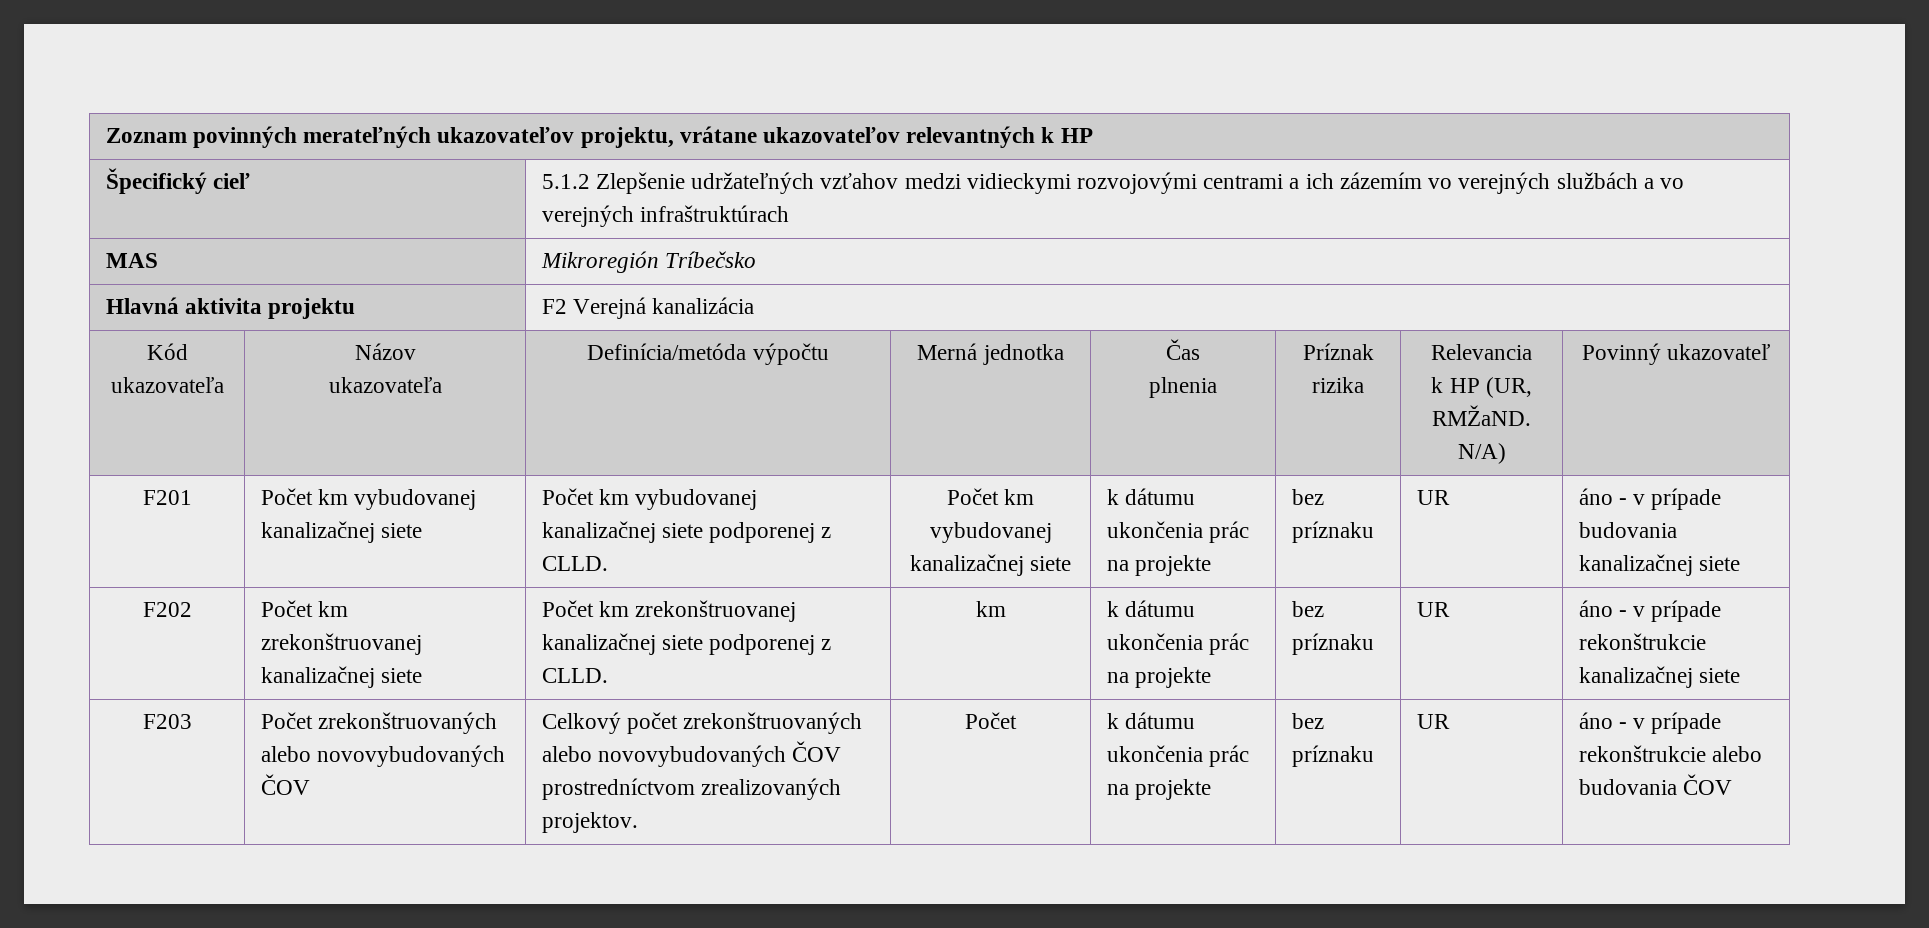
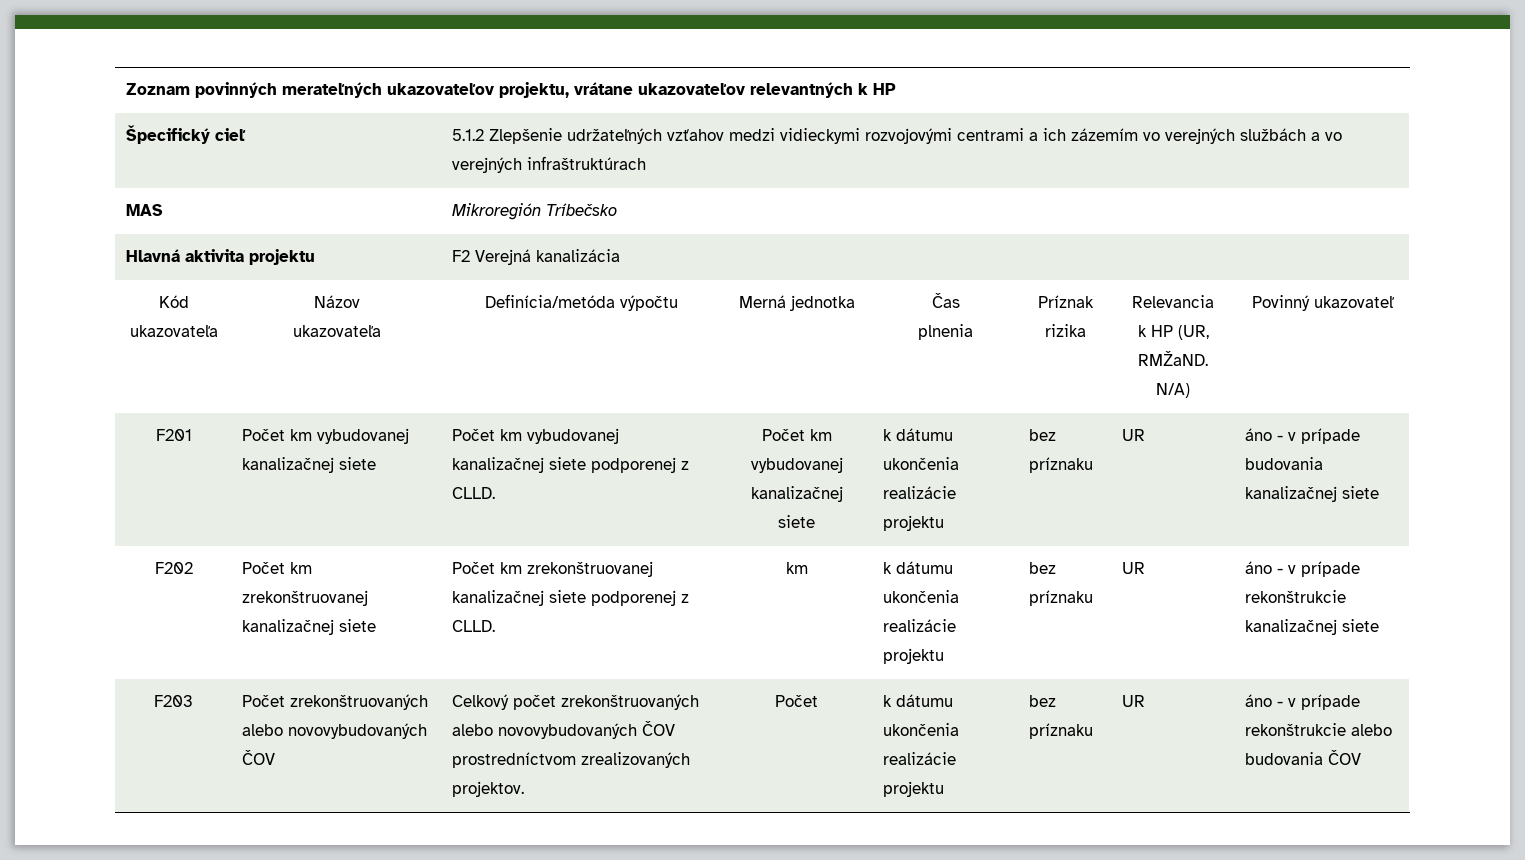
- F201 | Počet km vybudovanej kanalizačnej siete | Počet km vybudovanej kanalizačnej siete podporenej z CLLD. | Počet km vybudovanej kanalizačnej siete | k dátumu ukončenia prác na projekte | bez príznaku | UR | áno - v prípade budovania kanalizačnej siete
+ F201 | Počet km vybudovanej kanalizačnej siete | Počet km vybudovanej kanalizačnej siete podporenej z CLLD. | Počet km vybudovanej kanalizačnej siete | k dátumu ukončenia realizácie projektu | bez príznaku | UR | áno - v prípade budovania kanalizačnej siete
- F202 | Počet km zrekonštruovanej kanalizačnej siete | Počet km zrekonštruovanej kanalizačnej siete podporenej z CLLD. | km | k dátumu ukončenia prác na projekte | bez príznaku | UR | áno - v prípade rekonštrukcie kanalizačnej siete
+ F202 | Počet km zrekonštruovanej kanalizačnej siete | Počet km zrekonštruovanej kanalizačnej siete podporenej z CLLD. | km | k dátumu ukončenia realizácie projektu | bez príznaku | UR | áno - v prípade rekonštrukcie kanalizačnej siete
- F203 | Počet zrekonštruovaných alebo novovybudovaných ČOV | Celkový počet zrekonštruovaných alebo novovybudovaných ČOV prostredníctvom zrealizovaných projektov. | Počet | k dátumu ukončenia prác na projekte | bez príznaku | UR | áno - v prípade rekonštrukcie alebo budovania ČOV
+ F203 | Počet zrekonštruovaných alebo novovybudovaných ČOV | Celkový počet zrekonštruovaných alebo novovybudovaných ČOV prostredníctvom zrealizovaných projektov. | Počet | k dátumu ukončenia realizácie projektu | bez príznaku | UR | áno - v prípade rekonštrukcie alebo budovania ČOV

